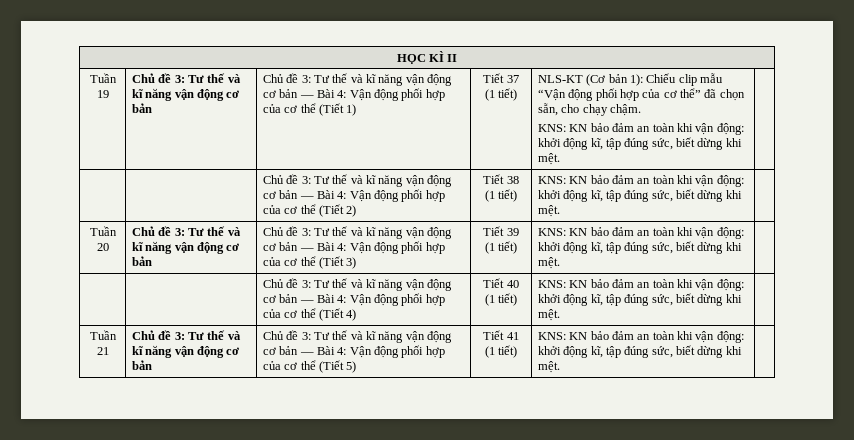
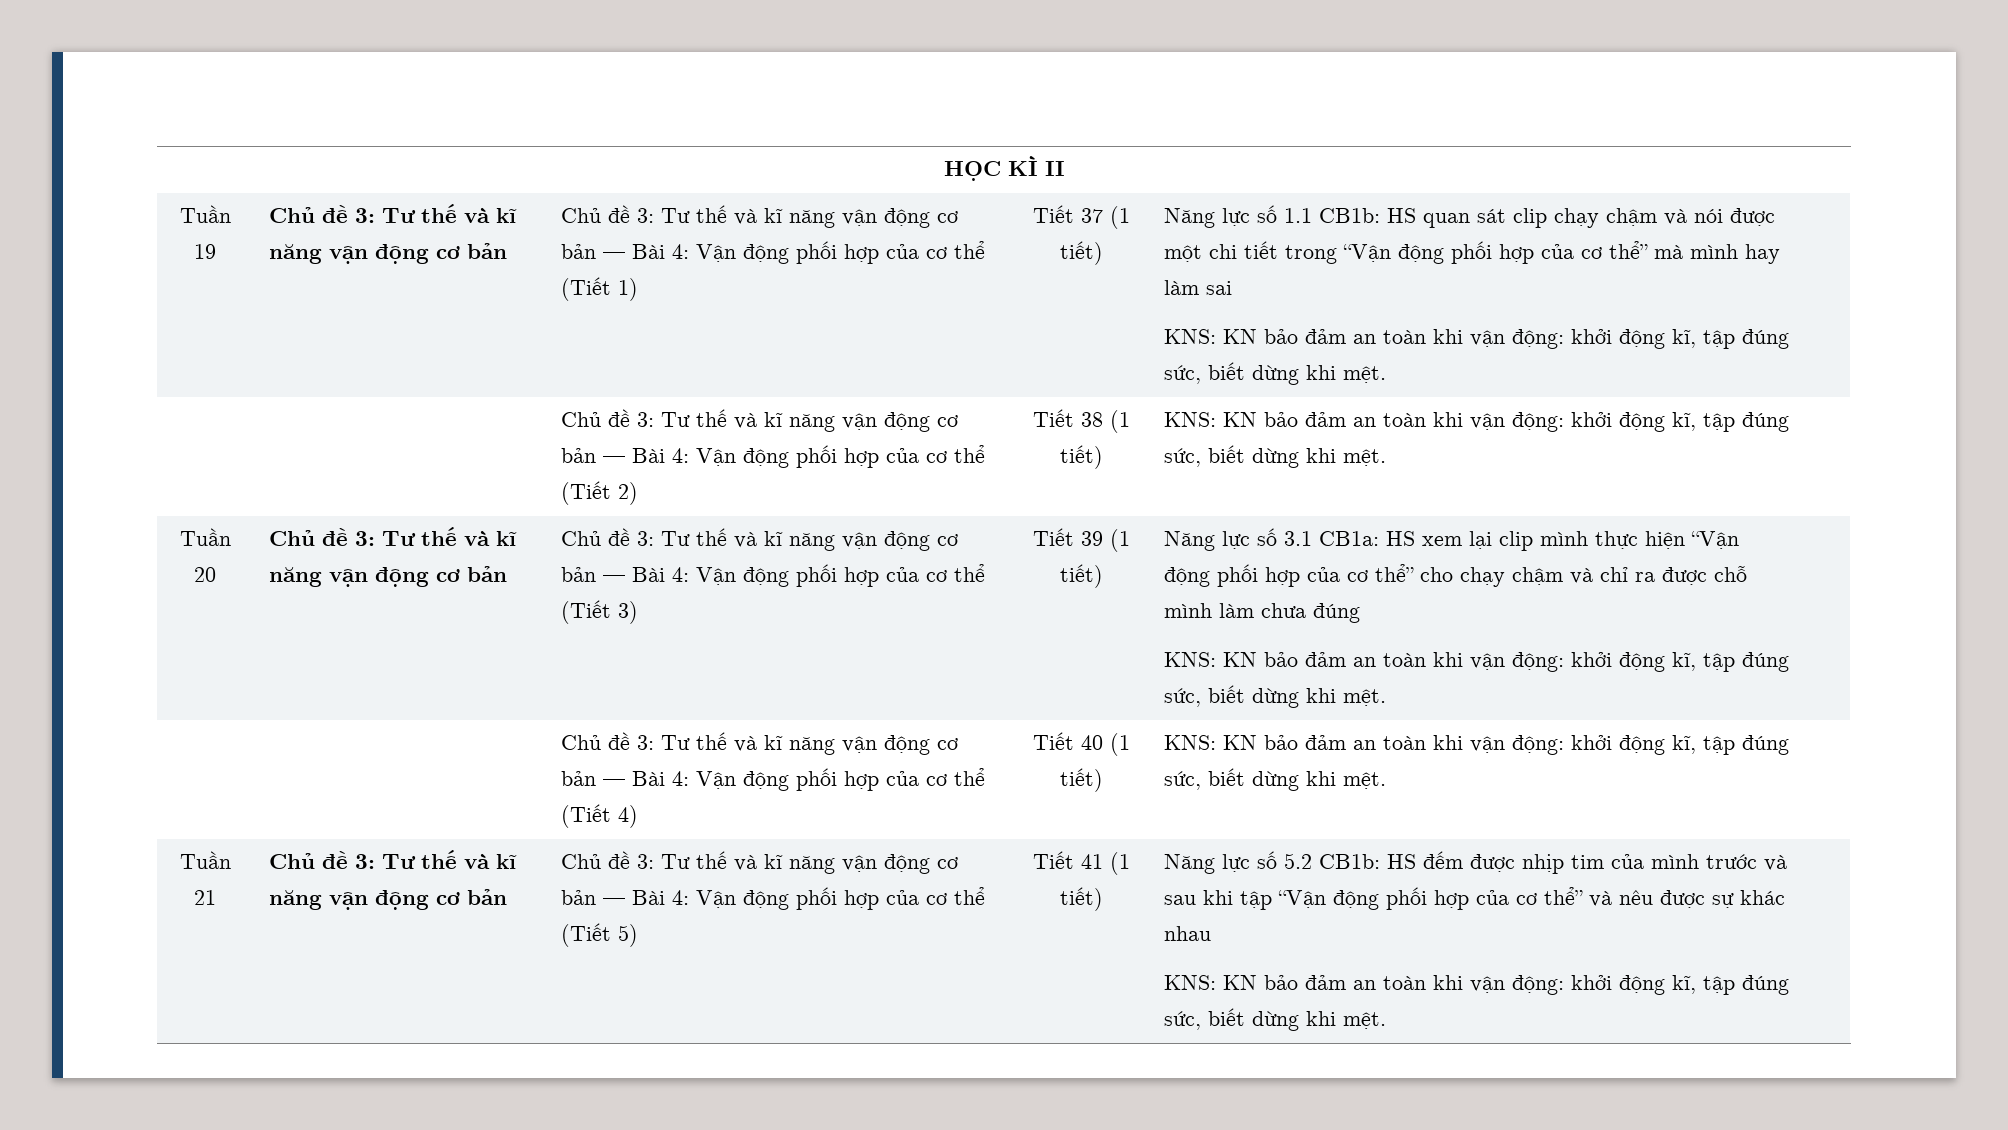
- NLS-KT (Cơ bản 1): Chiếu clip mẫu “Vận động phối hợp của cơ thể” đã chọn sẵn, cho chạy chậm.
+ Năng lực số 1.1 CB1b: HS quan sát clip chạy chậm và nói được một chi tiết trong “Vận động phối hợp của cơ thể” mà mình hay làm sai
+ Năng lực số 3.1 CB1a: HS xem lại clip mình thực hiện “Vận động phối hợp của cơ thể” cho chạy chậm và chỉ ra được chỗ mình làm chưa đúng
+ Năng lực số 5.2 CB1b: HS đếm được nhịp tim của mình trước và sau khi tập “Vận động phối hợp của cơ thể” và nêu được sự khác nhau

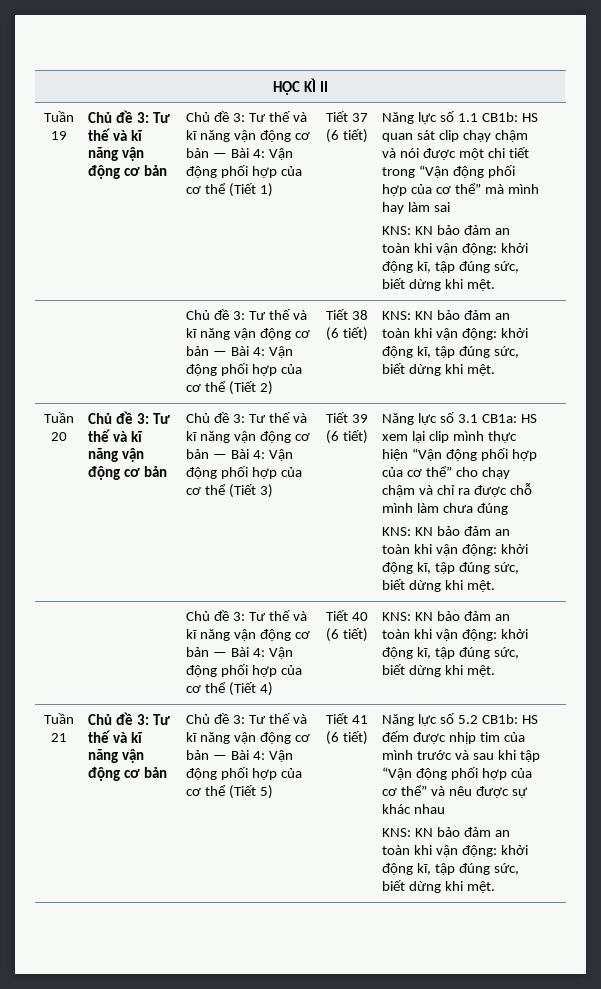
- Tiết 37 (1 tiết)
+ Tiết 37 (6 tiết)
- Tiết 38 (1 tiết)
+ Tiết 38 (6 tiết)
- Tiết 39 (1 tiết)
+ Tiết 39 (6 tiết)
- Tiết 40 (1 tiết)
+ Tiết 40 (6 tiết)
- Tiết 41 (1 tiết)
+ Tiết 41 (6 tiết)

